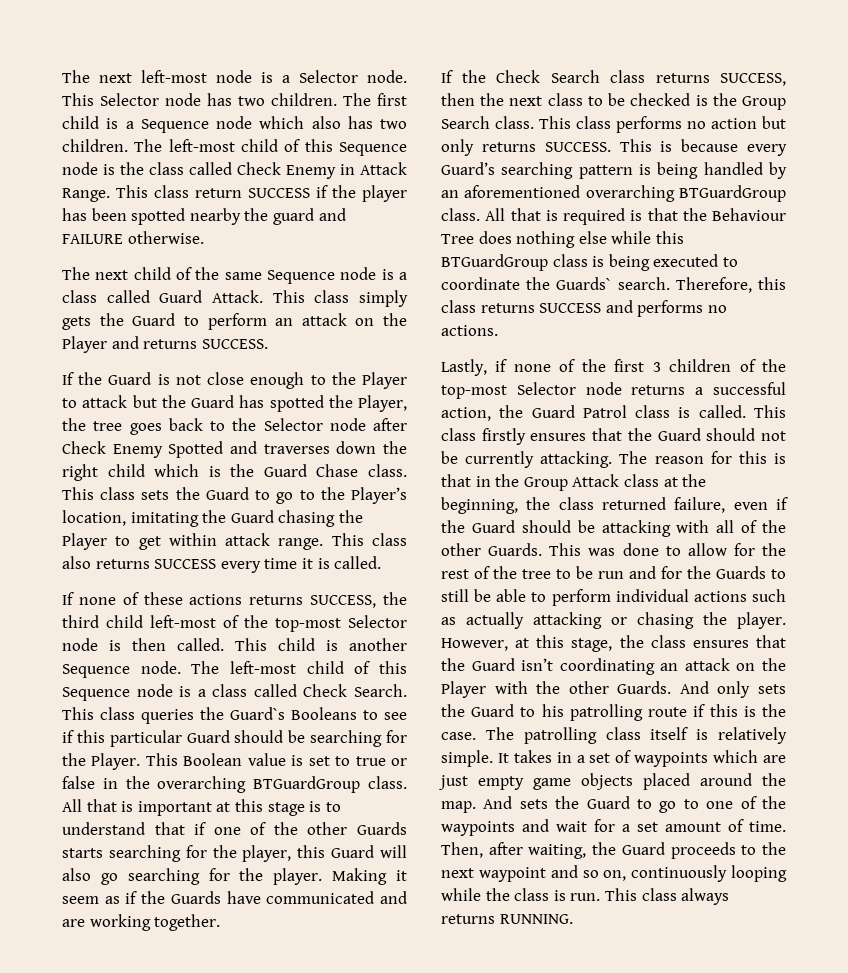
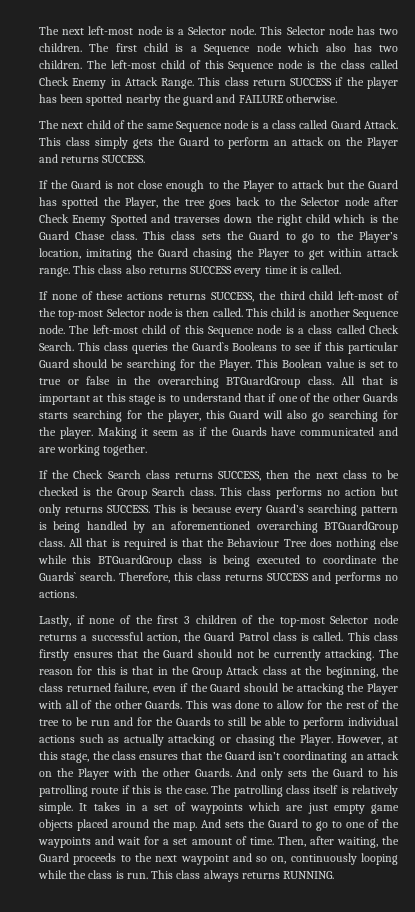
- The reason for this is that in the Group Attack class at the beginning, the class returned failure, even if the Guard should be attacking with all of the other Guards.
+ The reason for this is that in the Group Attack class at the beginning, the class returned failure, even if the Guard should be attacking the Player with all of the other Guards.
- This was done to allow for the rest of the tree to be run and for the Guards to still be able to perform individual actions such as actually attacking or chasing the player.
+ This was done to allow for the rest of the tree to be run and for the Guards to still be able to perform individual actions such as actually attacking or chasing the Player.

